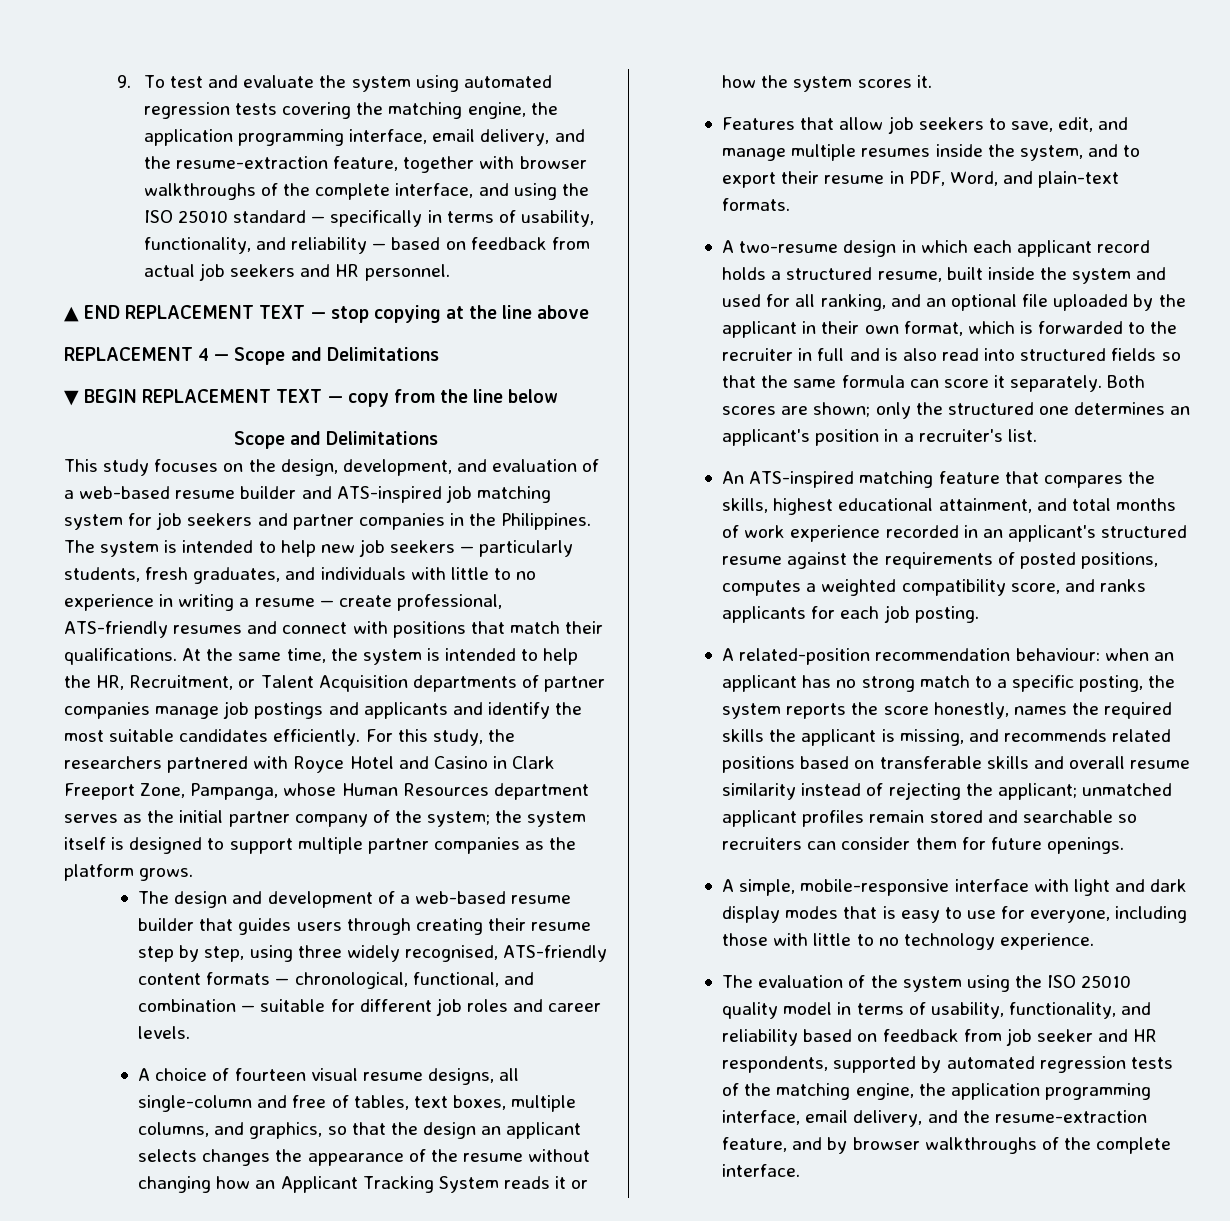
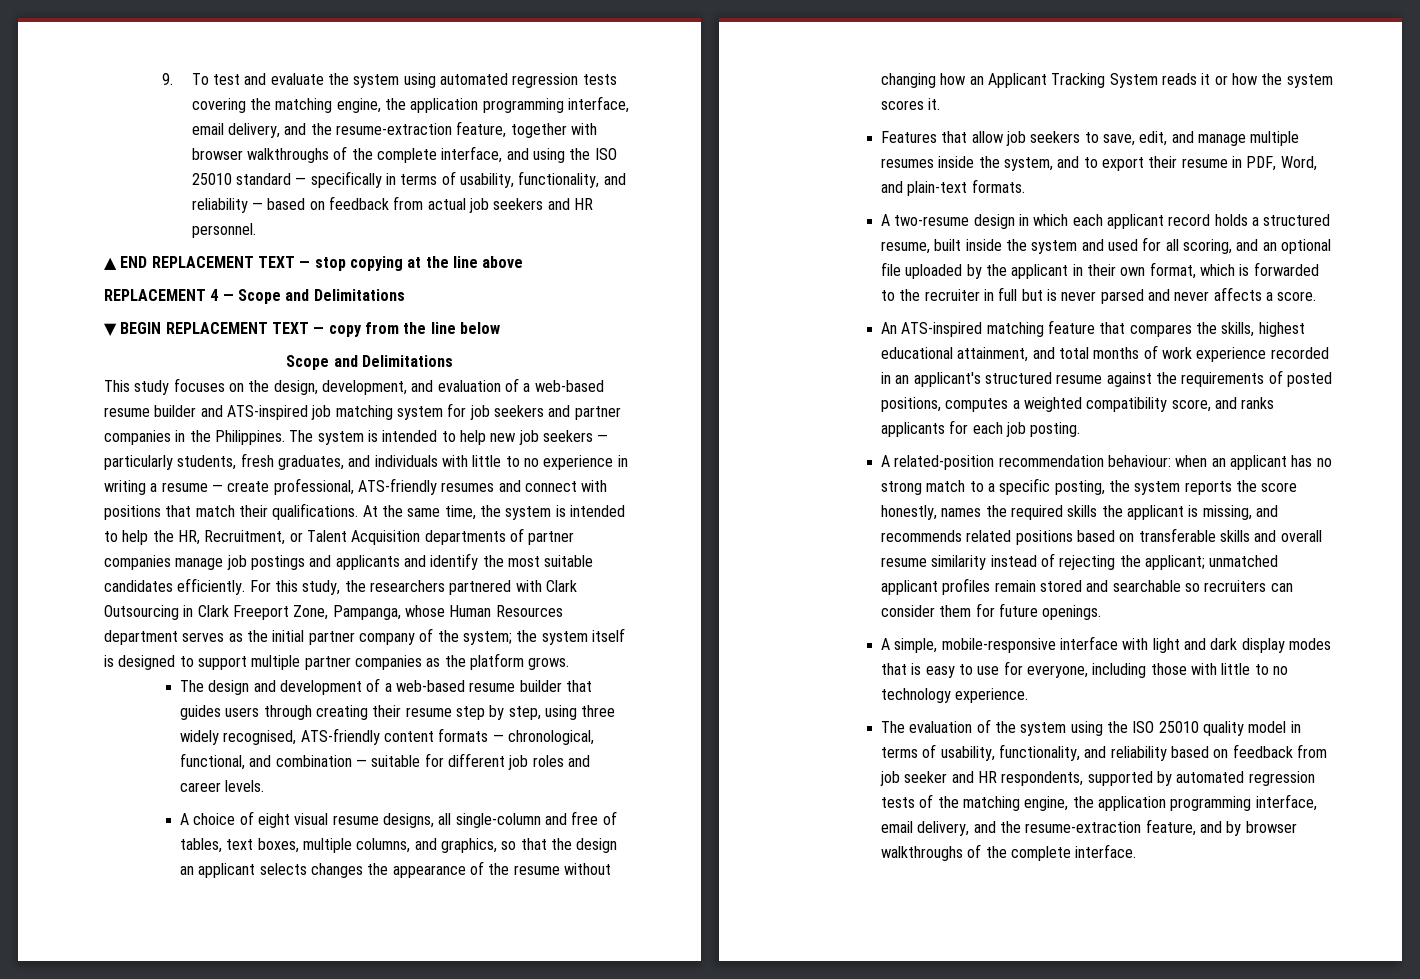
- For this study, the researchers partnered with Royce Hotel and Casino in Clark Freeport Zone, Pampanga, whose Human Resources department serves as the initial partner company of the system; the system itself is designed to support multiple partner companies as the platform grows.
+ For this study, the researchers partnered with Clark Outsourcing in Clark Freeport Zone, Pampanga, whose Human Resources department serves as the initial partner company of the system; the system itself is designed to support multiple partner companies as the platform grows.
- A choice of fourteen visual resume designs, all single-column and free of tables, text boxes, multiple columns, and graphics, so that the design an applicant selects changes the appearance of the resume without changing how an Applicant Tracking System reads it or how the system scores it.
+ A choice of eight visual resume designs, all single-column and free of tables, text boxes, multiple columns, and graphics, so that the design an applicant selects changes the appearance of the resume without changing how an Applicant Tracking System reads it or how the system scores it.
- A two-resume design in which each applicant record holds a structured resume, built inside the system and used for all ranking, and an optional file uploaded by the applicant in their own format, which is forwarded to the recruiter in full and is also read into structured fields so that the same formula can score it separately. Both scores are shown; only the structured one determines an applicant's position in a recruiter's list.
+ A two-resume design in which each applicant record holds a structured resume, built inside the system and used for all scoring, and an optional file uploaded by the applicant in their own format, which is forwarded to the recruiter in full but is never parsed and never affects a score.

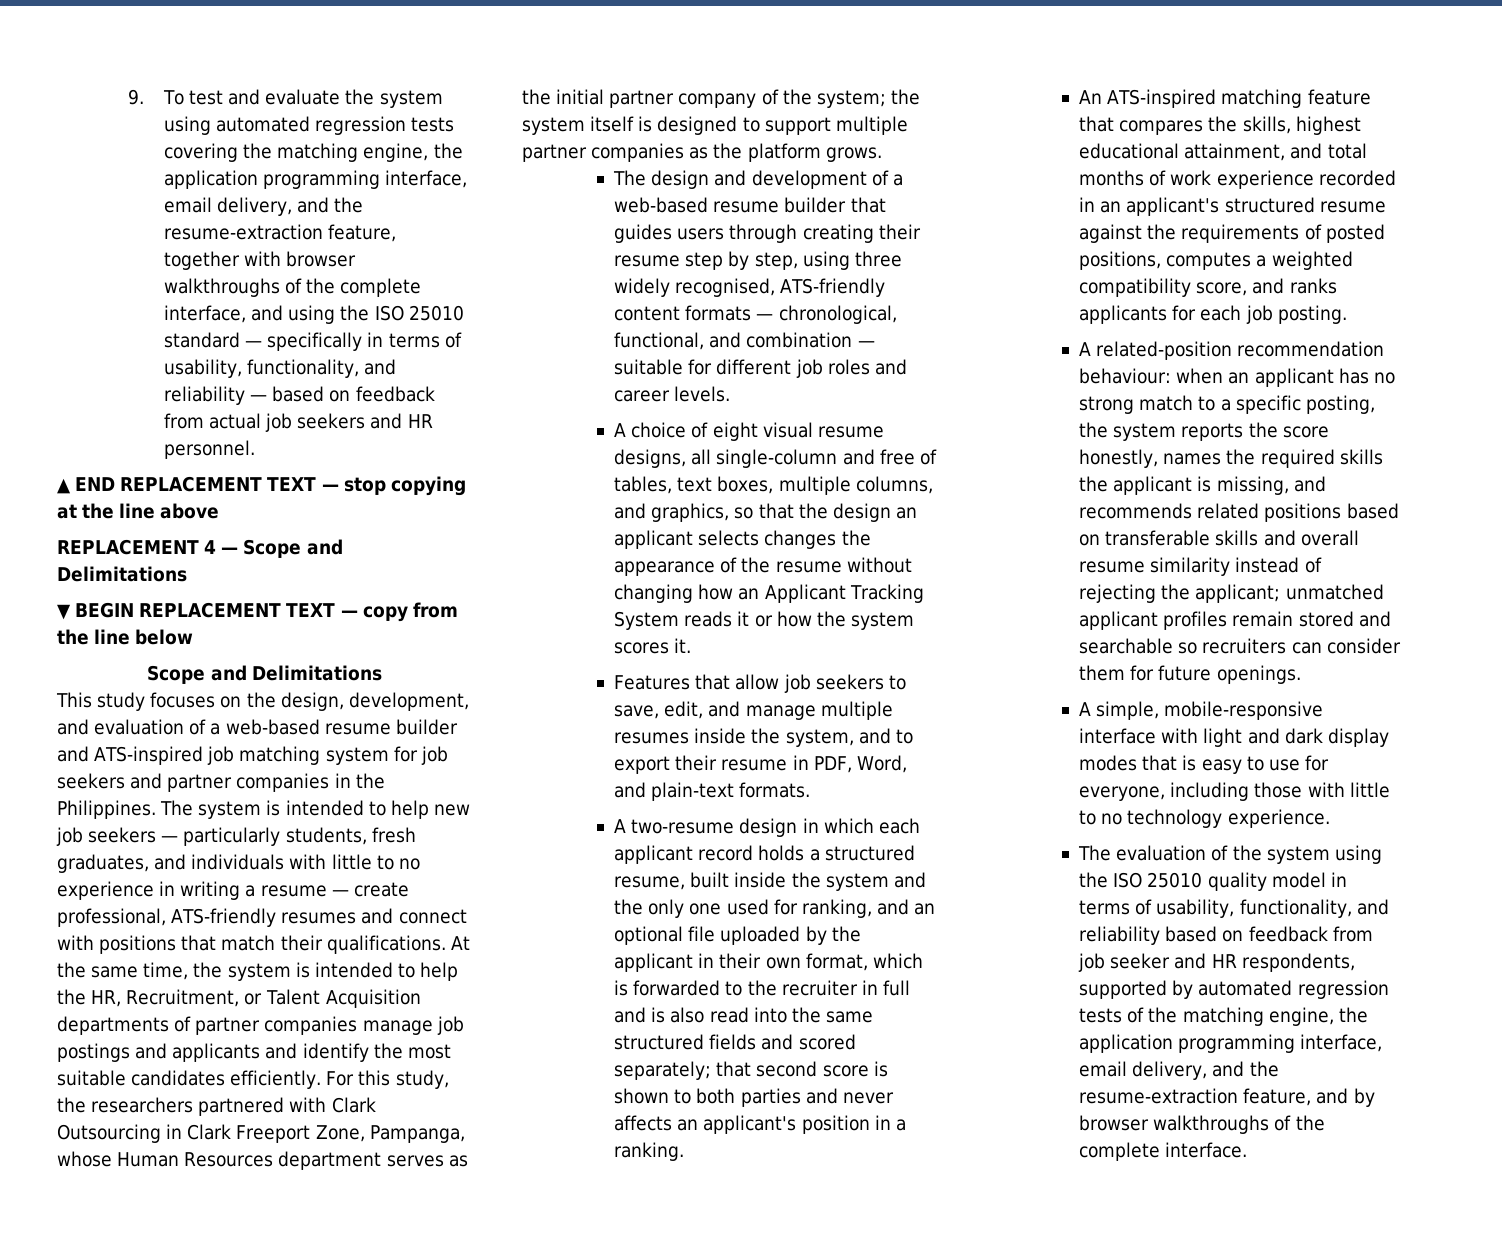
- A two-resume design in which each applicant record holds a structured resume, built inside the system and used for all scoring, and an optional file uploaded by the applicant in their own format, which is forwarded to the recruiter in full but is never parsed and never affects a score.
+ A two-resume design in which each applicant record holds a structured resume, built inside the system and the only one used for ranking, and an optional file uploaded by the applicant in their own format, which is forwarded to the recruiter in full and is also read into the same structured fields and scored separately; that second score is shown to both parties and never affects an applicant's position in a ranking.

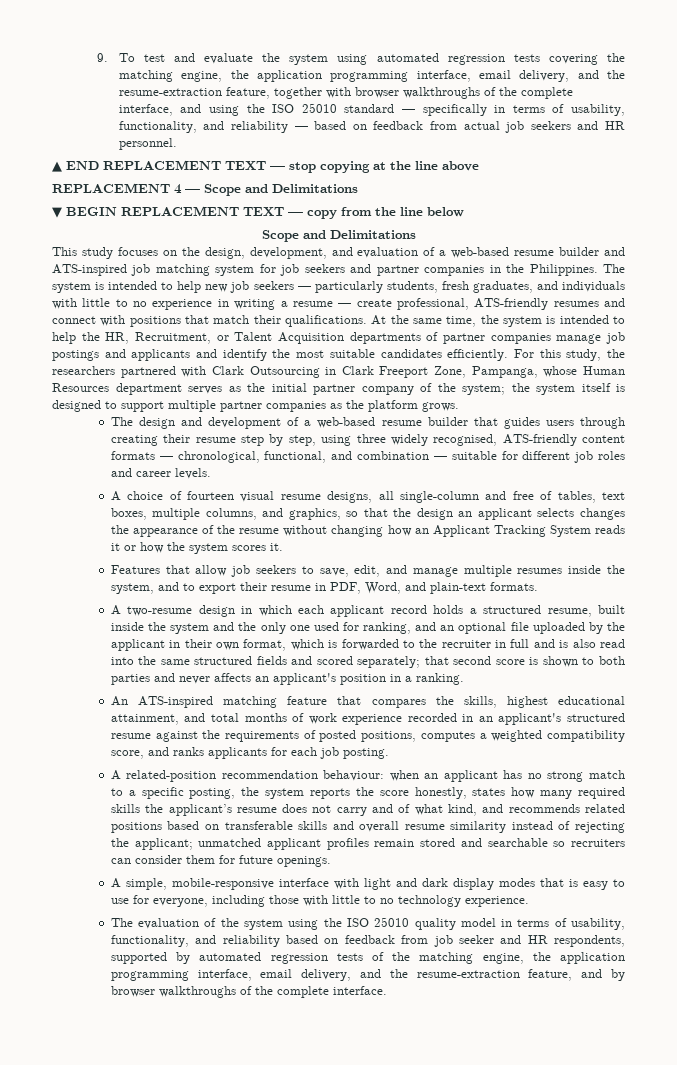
- A choice of eight visual resume designs, all single-column and free of tables, text boxes, multiple columns, and graphics, so that the design an applicant selects changes the appearance of the resume without changing how an Applicant Tracking System reads it or how the system scores it.
+ A choice of fourteen visual resume designs, all single-column and free of tables, text boxes, multiple columns, and graphics, so that the design an applicant selects changes the appearance of the resume without changing how an Applicant Tracking System reads it or how the system scores it.
- A related-position recommendation behaviour: when an applicant has no strong match to a specific posting, the system reports the score honestly, names the required skills the applicant is missing, and recommends related positions based on transferable skills and overall resume similarity instead of rejecting the applicant; unmatched applicant profiles remain stored and searchable so recruiters can consider them for future openings.
+ A related-position recommendation behaviour: when an applicant has no strong match to a specific posting, the system reports the score honestly, states how many required skills the applicant’s resume does not carry and of what kind, and recommends related positions based on transferable skills and overall resume similarity instead of rejecting the applicant; unmatched applicant profiles remain stored and searchable so recruiters can consider them for future openings.

